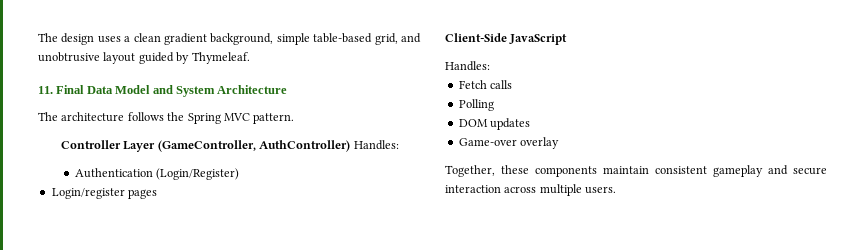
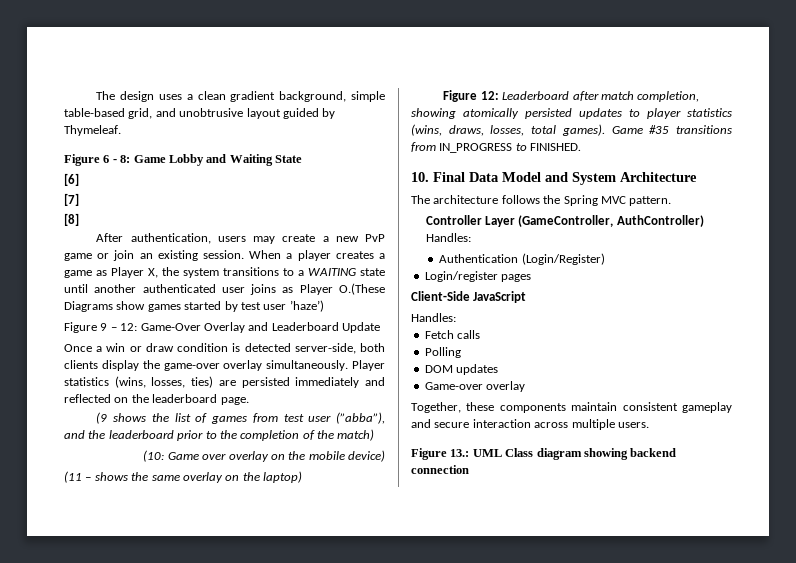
- 11. Final Data Model and System Architecture
+ Figure 6 - 8: Game Lobby and Waiting State
+ [6]
+ [7]
+ [8]
+ After authentication, users may create a new PvP game or join an existing session. When a player creates a game as Player X, the system transitions to a WAITING state until another authenticated user joins as Player O.(These Diagrams show games started by test user ’haze’)
+ Figure 9 – 12: Game-Over Overlay and Leaderboard Update
+ Once a win or draw condition is detected server-side, both clients display the game-over overlay simultaneously. Player statistics (wins, losses, ties) are persisted immediately and reflected on the leaderboard page.
+ (9 shows the list of games from test user (”abba”), and the leaderboard prior to the completion of the match)
+ (10: Game over overlay on the mobile device)
+ (11 – shows the same overlay on the laptop)
+ Figure 12: Leaderboard after match completion, showing atomically persisted updates to player statistics (wins, draws, losses, total games). Game #35 transitions from IN_PROGRESS to FINISHED.
+ 10. Final Data Model and System Architecture
+ Figure 13.: UML Class diagram showing backend connection

